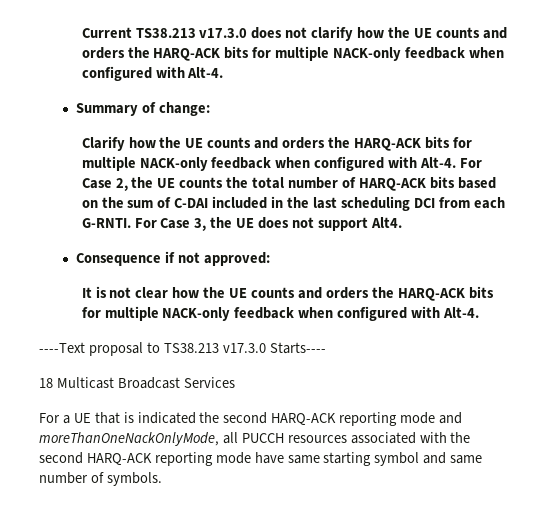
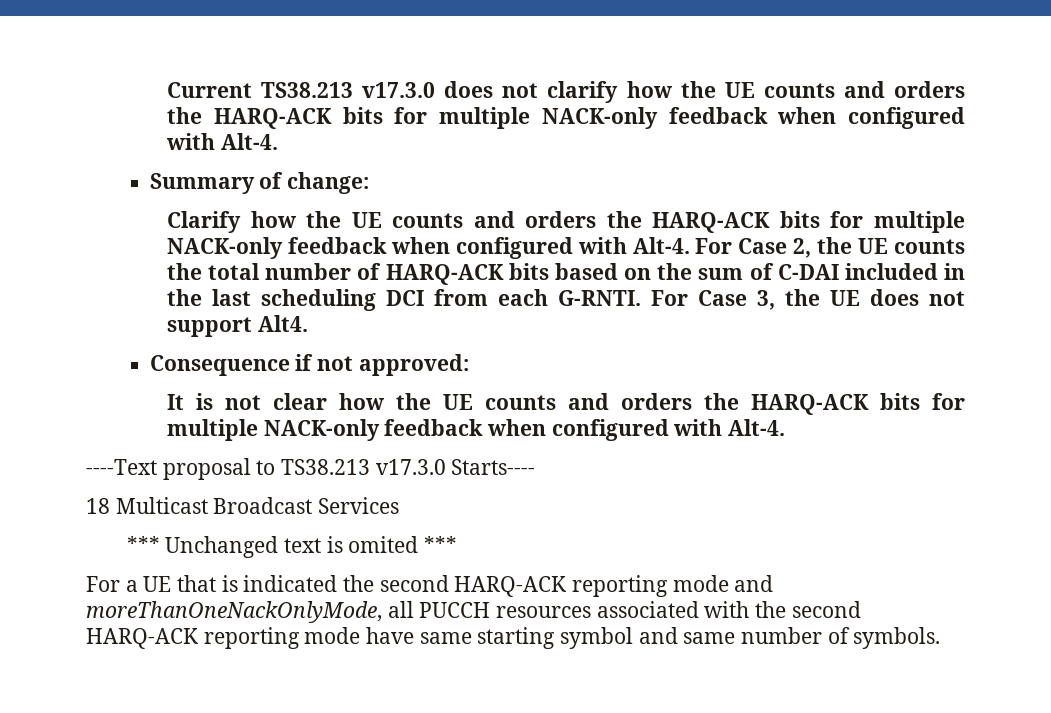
+ *** Unchanged text is omited ***

